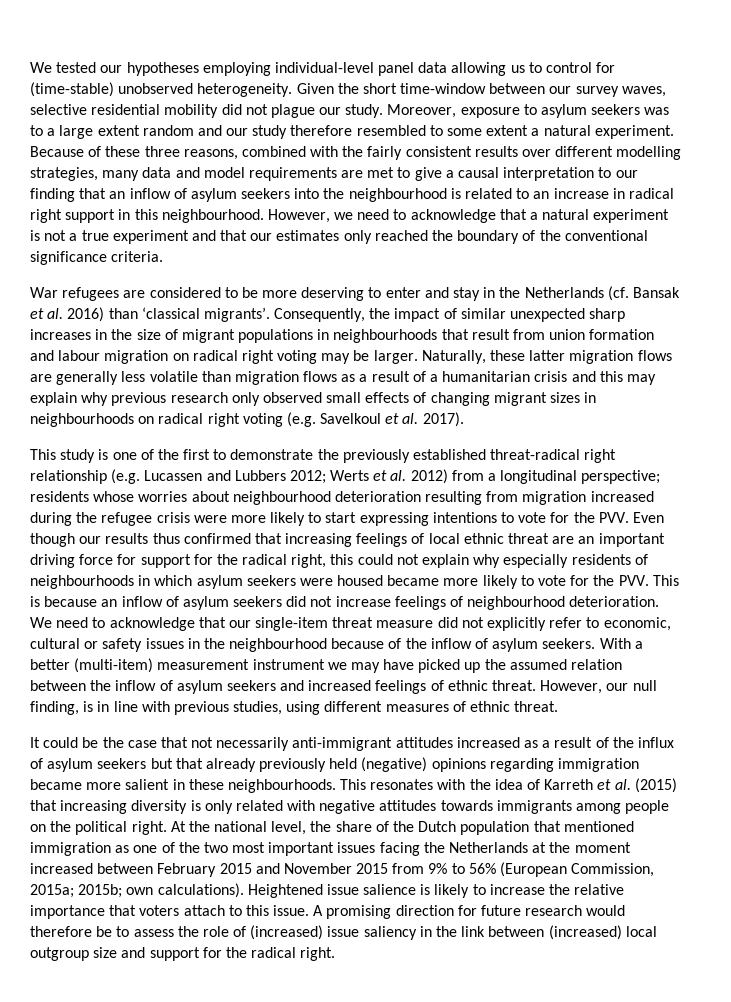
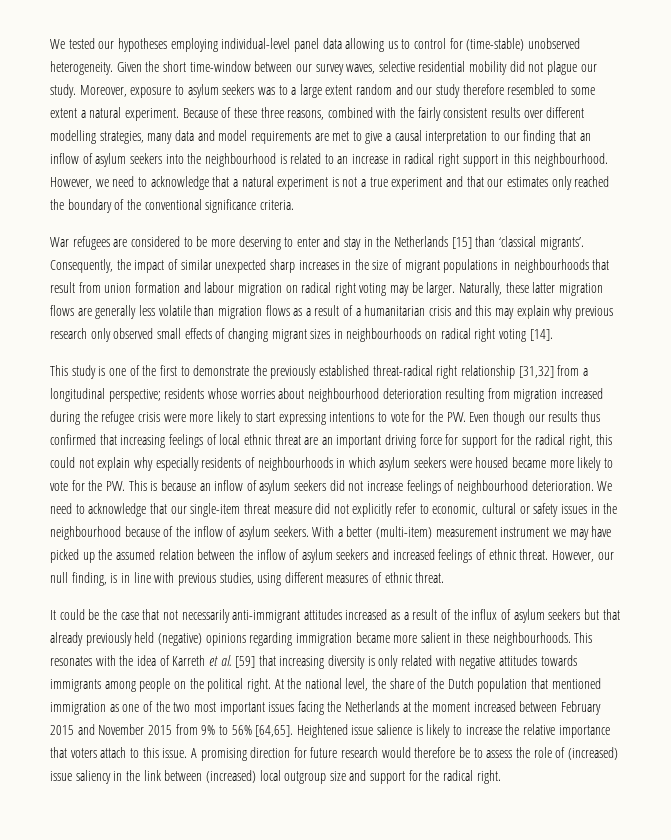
- War refugees are considered to be more deserving to enter and stay in the Netherlands (cf. Bansak et al. 2016) than ‘classical migrants’.
+ War refugees are considered to be more deserving to enter and stay in the Netherlands [15] than ‘classical migrants’.
- Naturally, these latter migration flows are generally less volatile than migration flows as a result of a humanitarian crisis and this may explain why previous research only observed small effects of changing migrant sizes in neighbourhoods on radical right voting (e.g. Savelkoul et al. 2017).
+ Naturally, these latter migration flows are generally less volatile than migration flows as a result of a humanitarian crisis and this may explain why previous research only observed small effects of changing migrant sizes in neighbourhoods on radical right voting [14].
- This study is one of the first to demonstrate the previously established threat-radical right relationship (e.g. Lucassen and Lubbers 2012; Werts et al. 2012) from a longitudinal perspective;
+ This study is one of the first to demonstrate the previously established threat-radical right relationship [31,32] from a longitudinal perspective;
- This resonates with the idea of Karreth et al. (2015) that increasing diversity is only related with negative attitudes towards immigrants among people on the political right.
+ This resonates with the idea of Karreth et al. [59] that increasing diversity is only related with negative attitudes towards immigrants among people on the political right.
- At the national level, the share of the Dutch population that mentioned immigration as one of the two most important issues facing the Netherlands at the moment increased between February 2015 and November 2015 from 9% to 56% (European Commission, 2015a; 2015b; own calculations).
+ At the national level, the share of the Dutch population that mentioned immigration as one of the two most important issues facing the Netherlands at the moment increased between February 2015 and November 2015 from 9% to 56% [64,65].

